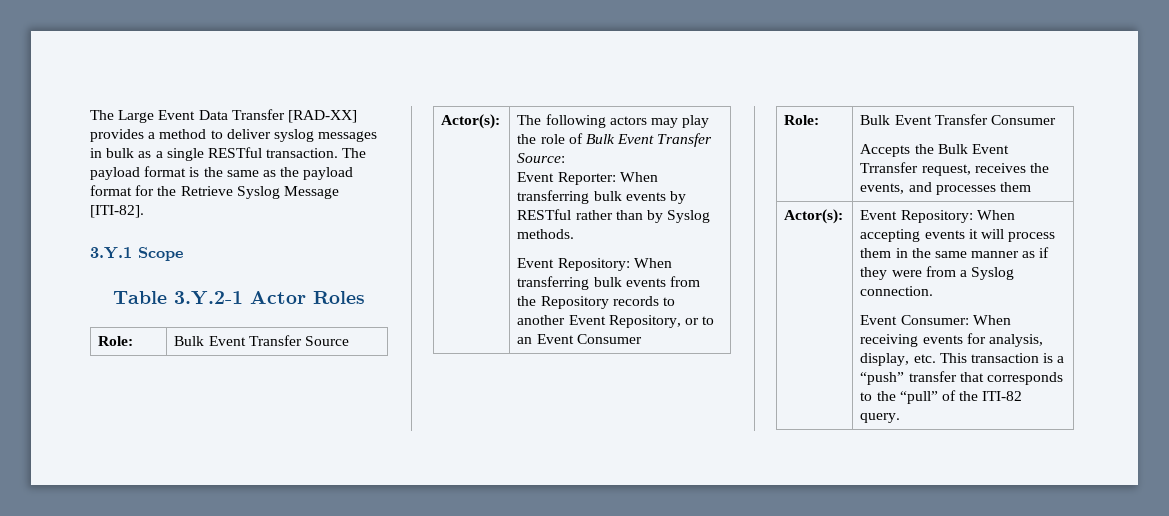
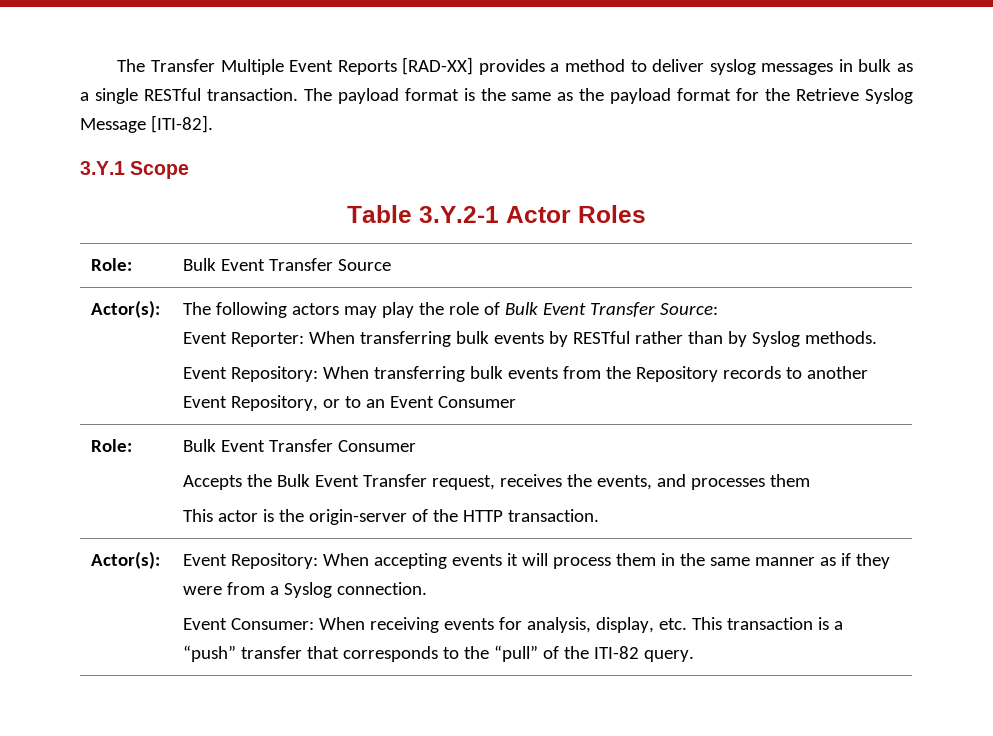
- The Large Event Data Transfer [RAD-XX] provides a method to deliver syslog messages in bulk as a single RESTful transaction.
+ The Transfer Multiple Event Reports [RAD-XX] provides a method to deliver syslog messages in bulk as a single RESTful transaction.
  Role: | Bulk Event Transfer Consumer
- Accepts the Bulk Event Trransfer request, receives the events, and processes them
+ Accepts the Bulk Event Transfer request, receives the events, and processes them
+ This actor is the origin-server of the HTTP transaction.

